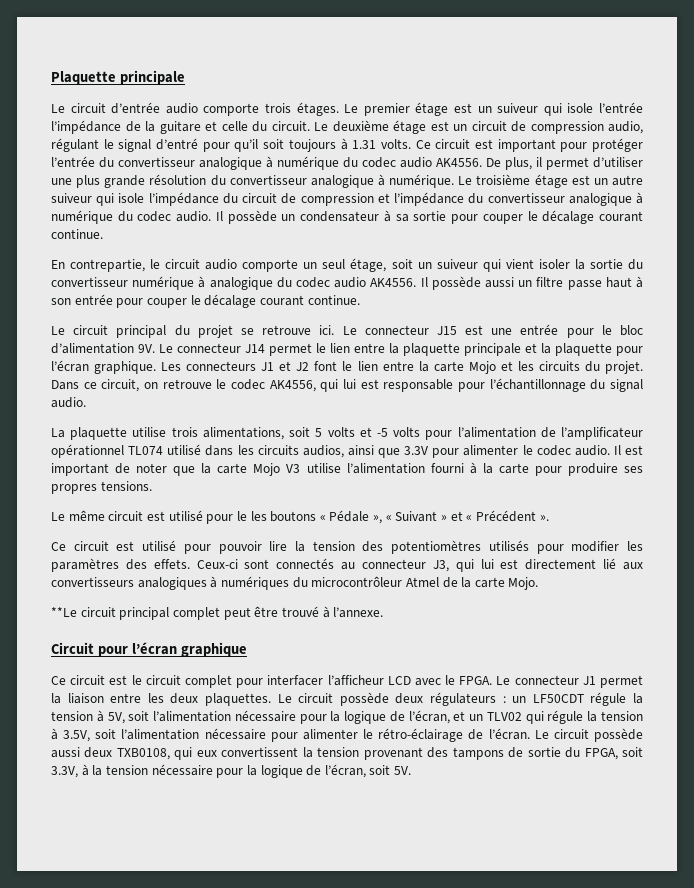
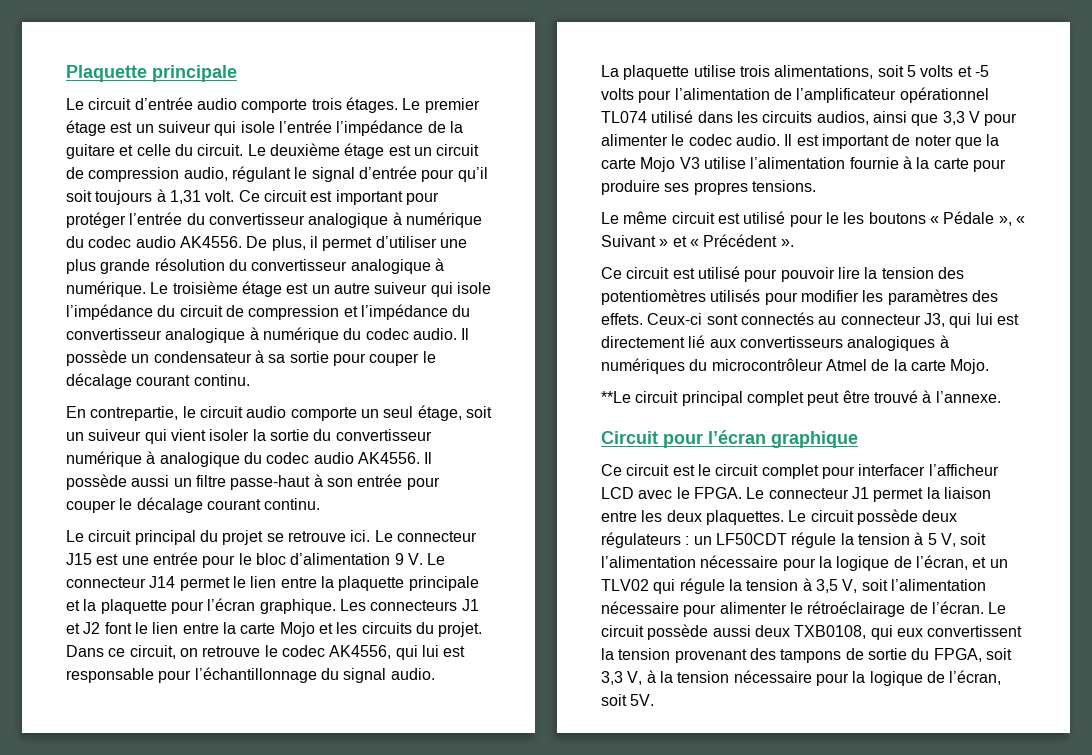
- Le deuxième étage est un circuit de compression audio, régulant le signal d’entré pour qu’il soit toujours à 1.31 volts.
+ Le deuxième étage est un circuit de compression audio, régulant le signal d’entrée pour qu’il soit toujours à 1,31 volt.
- Il possède un condensateur à sa sortie pour couper le décalage courant continue.
+ Il possède un condensateur à sa sortie pour couper le décalage courant continu.
- Il possède aussi un filtre passe haut à son entrée pour couper le décalage courant continue.
+ Il possède aussi un filtre passe-haut à son entrée pour couper le décalage courant continu.
- Le connecteur J15 est une entrée pour le bloc d’alimentation 9V. Le connecteur J14 permet le lien entre la plaquette principale et la plaquette pour l’écran graphique.
+ Le connecteur J15 est une entrée pour le bloc d’alimentation 9 V. Le connecteur J14 permet le lien entre la plaquette principale et la plaquette pour l’écran graphique.
- La plaquette utilise trois alimentations, soit 5 volts et -5 volts pour l’alimentation de l’amplificateur opérationnel TL074 utilisé dans les circuits audios, ainsi que 3.3V pour alimenter le codec audio.
+ La plaquette utilise trois alimentations, soit 5 volts et -5 volts pour l’alimentation de l’amplificateur opérationnel TL074 utilisé dans les circuits audios, ainsi que 3,3 V pour alimenter le codec audio.
- Il est important de noter que la carte Mojo V3 utilise l’alimentation fourni à la carte pour produire ses propres tensions.
+ Il est important de noter que la carte Mojo V3 utilise l’alimentation fournie à la carte pour produire ses propres tensions.
- Le circuit possède deux régulateurs : un LF50CDT régule la tension à 5V, soit l’alimentation nécessaire pour la logique de l’écran, et un TLV02 qui régule la tension à 3.5V, soit l’alimentation nécessaire pour alimenter le rétro-éclairage de l’écran.
+ Le circuit possède deux régulateurs : un LF50CDT régule la tension à 5 V, soit l’alimentation nécessaire pour la logique de l’écran, et un TLV02 qui régule la tension à 3,5 V, soit l’alimentation nécessaire pour alimenter le rétroéclairage de l’écran.
- Le circuit possède aussi deux TXB0108, qui eux convertissent la tension provenant des tampons de sortie du FPGA, soit 3.3V, à la tension nécessaire pour la logique de l’écran, soit 5V.
+ Le circuit possède aussi deux TXB0108, qui eux convertissent la tension provenant des tampons de sortie du FPGA, soit 3,3 V, à la tension nécessaire pour la logique de l’écran, soit 5V.

